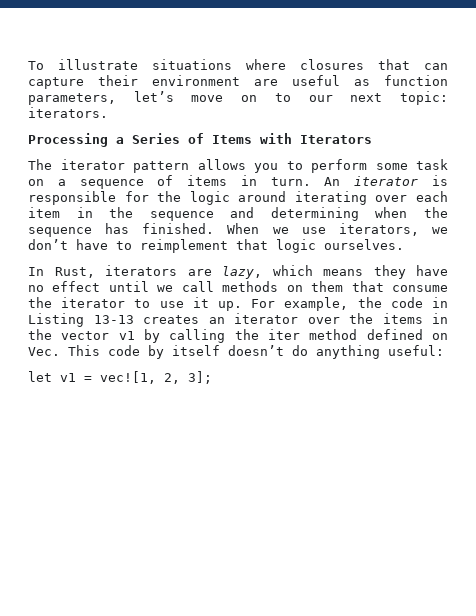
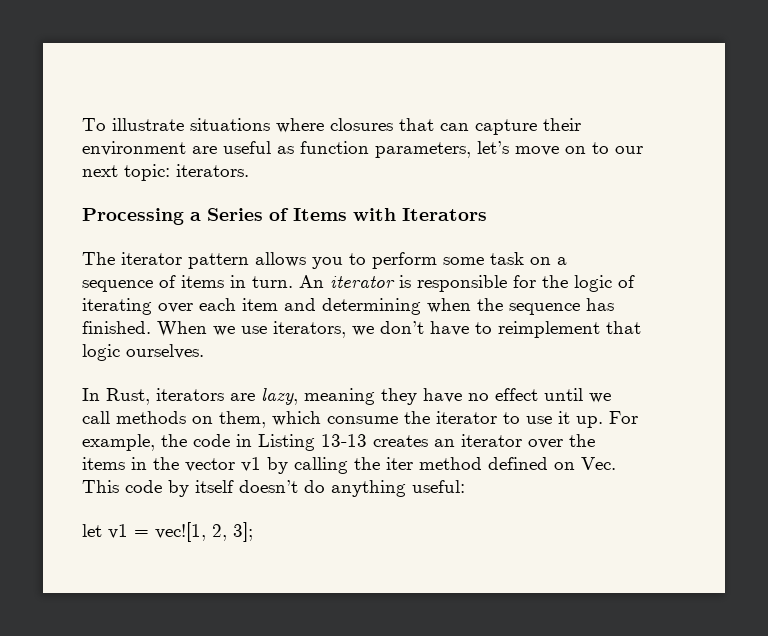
- An iterator is responsible for the logic around iterating over each item in the sequence and determining when the sequence has finished.
+ An iterator is responsible for the logic of iterating over each item and determining when the sequence has finished.
- In Rust, iterators are lazy, which means they have no effect until we call methods on them that consume the iterator to use it up.
+ In Rust, iterators are lazy, meaning they have no effect until we call methods on them, which consume the iterator to use it up.

